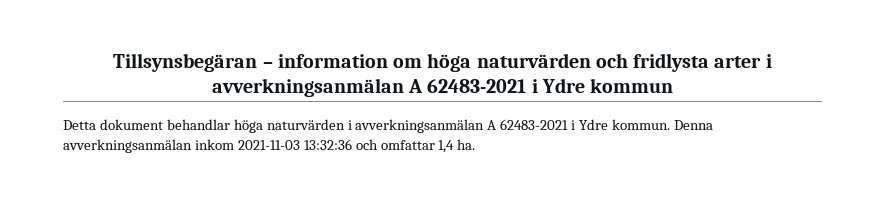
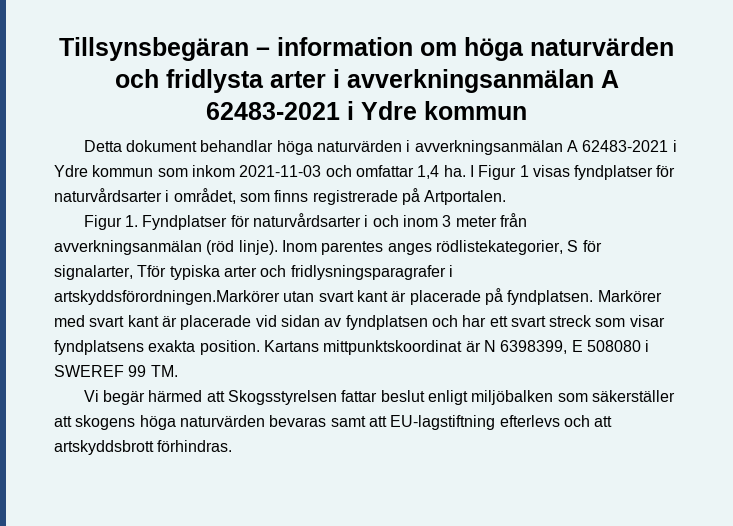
- Detta dokument behandlar höga naturvärden i avverkningsanmälan A 62483-2021 i Ydre kommun. Denna avverkningsanmälan inkom 2021-11-03 13:32:36 och omfattar 1,4 ha.
+ Detta dokument behandlar höga naturvärden i avverkningsanmälan A 62483-2021 i Ydre kommun som inkom 2021-11-03 och omfattar 1,4 ha.
+ I Figur 1 visas fyndplatser för naturvårdsarter i området, som finns registrerade på Artportalen.
+ Figur 1. Fyndplatser för naturvårdsarter i och inom 3 meter från avverkningsanmälan (röd linje). Inom parentes anges rödlistekategorier, S för signalarter, Tför typiska arter och fridlysningsparagrafer i artskyddsförordningen.Markörer utan svart kant är placerade på fyndplatsen. Markörer med svart kant är placerade vid sidan av fyndplatsen och har ett svart streck som visar fyndplatsens exakta position. Kartans mittpunktskoordinat är N 6398399, E 508080 i SWEREF 99 TM.
+ Vi begär härmed att Skogsstyrelsen fattar beslut enligt miljöbalken som säkerställer att skogens höga naturvärden bevaras samt att EU-lagstiftning efterlevs och att artskyddsbrott förhindras.

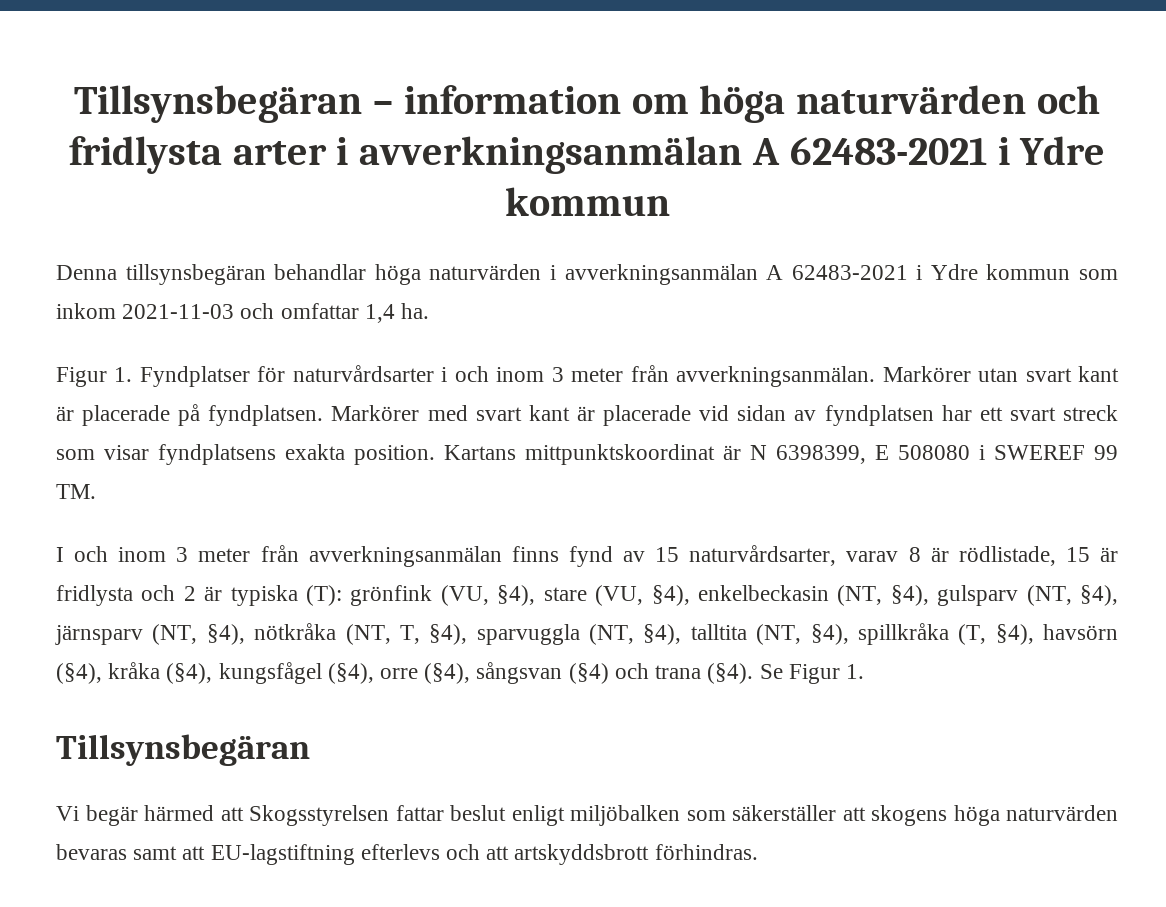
- Detta dokument behandlar höga naturvärden i avverkningsanmälan A 62483-2021 i Ydre kommun som inkom 2021-11-03 och omfattar 1,4 ha. I Figur 1 visas fyndplatser för naturvårdsarter i området, som finns registrerade på Artportalen.
+ Denna tillsynsbegäran behandlar höga naturvärden i avverkningsanmälan A 62483-2021 i Ydre kommun som inkom 2021-11-03 och omfattar 1,4 ha.
- Figur 1. Fyndplatser för naturvårdsarter i och inom 3 meter från avverkningsanmälan (röd linje). Inom parentes anges rödlistekategorier, S för signalarter, Tför typiska arter och fridlysningsparagrafer i artskyddsförordningen.Markörer utan svart kant är placerade på fyndplatsen.
+ Figur 1. Fyndplatser för naturvårdsarter i och inom 3 meter från avverkningsanmälan. Markörer utan svart kant är placerade på fyndplatsen.
- Markörer med svart kant är placerade vid sidan av fyndplatsen och har ett svart streck som visar fyndplatsens exakta position.
+ Markörer med svart kant är placerade vid sidan av fyndplatsen har ett svart streck som visar fyndplatsens exakta position.
+ I och inom 3 meter från avverkningsanmälan finns fynd av 15 naturvårdsarter, varav 8 är rödlistade, 15 är fridlysta och 2 är typiska (T): grönfink (VU, §4), stare (VU, §4), enkelbeckasin (NT, §4), gulsparv (NT, §4), järnsparv (NT, §4), nötkråka (NT, T, §4), sparvuggla (NT, §4), talltita (NT, §4), spillkråka (T, §4), havsörn (§4), kråka (§4), kungsfågel (§4), orre (§4), sångsvan (§4) och trana (§4). Se Figur 1.
+ Tillsynsbegäran

